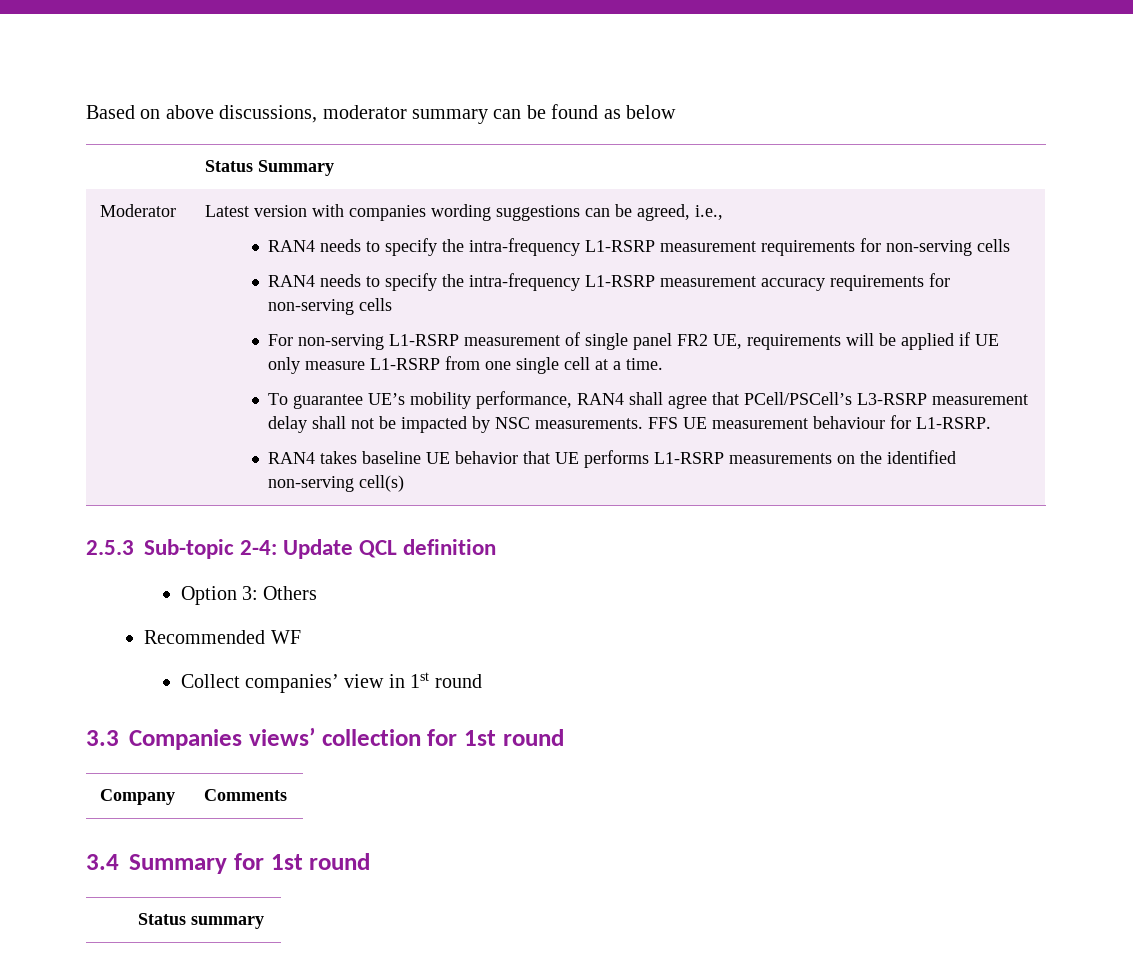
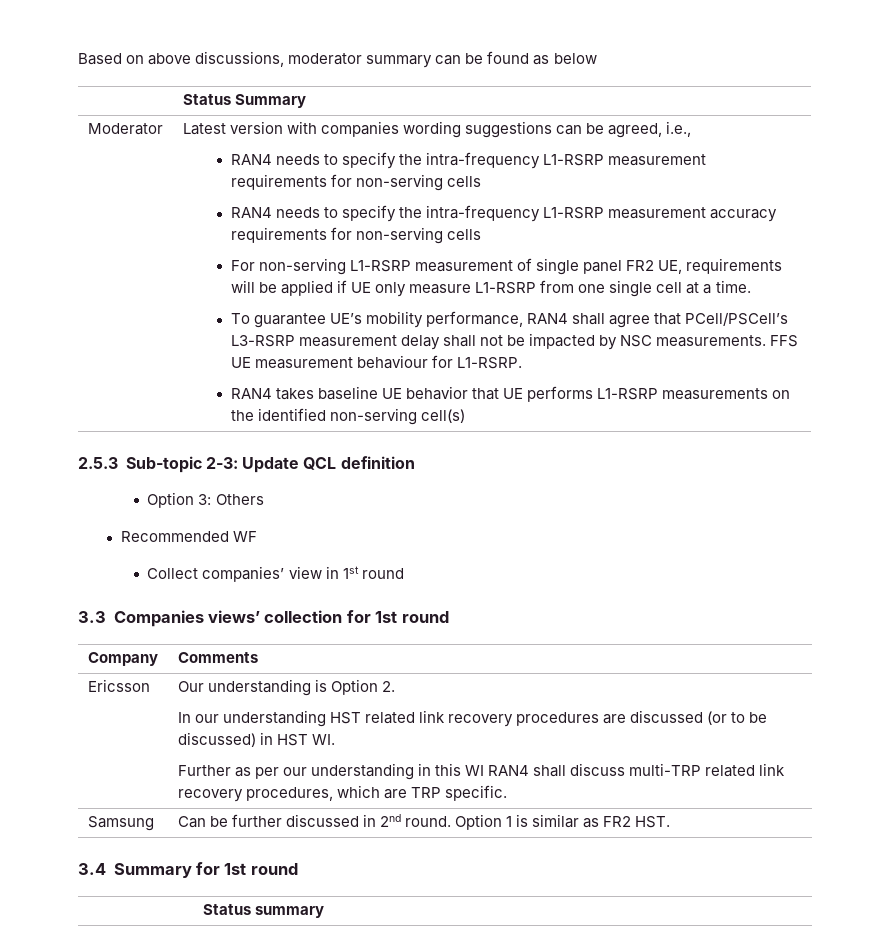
- 2.5.3 Sub-topic 2-4: Update QCL definition
+ 2.5.3 Sub-topic 2-3: Update QCL definition
+ Ericsson | Our understanding is Option 2.
+ In our understanding HST related link recovery procedures are discussed (or to be discussed) in HST WI.
+ Further as per our understanding in this WI RAN4 shall discuss multi-TRP related link recovery procedures, which are TRP specific.
+ Samsung | Can be further discussed in 2nd round. Option 1 is similar as FR2 HST.

